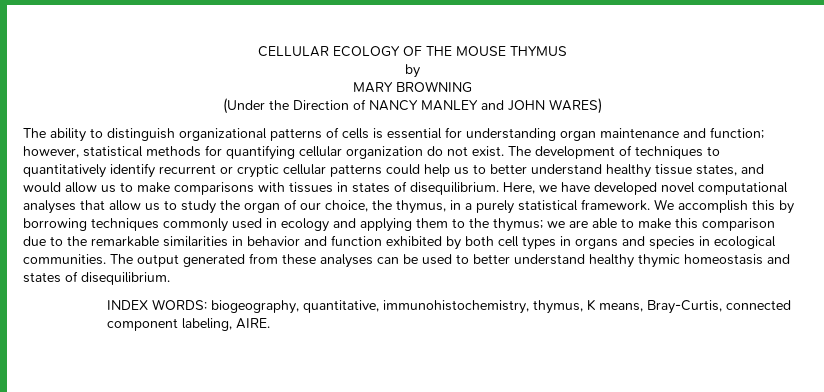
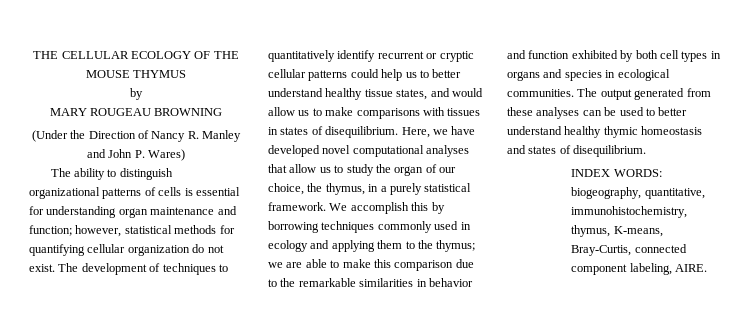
- CELLULAR ECOLOGY OF THE MOUSE THYMUS
+ THE CELLULAR ECOLOGY OF THE MOUSE THYMUS
- MARY BROWNING
+ MARY ROUGEAU BROWNING
- (Under the Direction of NANCY MANLEY and JOHN WARES)
+ (Under the Direction of Nancy R. Manley and John P. Wares)
- INDEX WORDS: biogeography, quantitative, immunohistochemistry, thymus, K means, Bray-Curtis, connected component labeling, AIRE.
+ INDEX WORDS: biogeography, quantitative, immunohistochemistry, thymus, K-means, Bray-Curtis, connected component labeling, AIRE.

